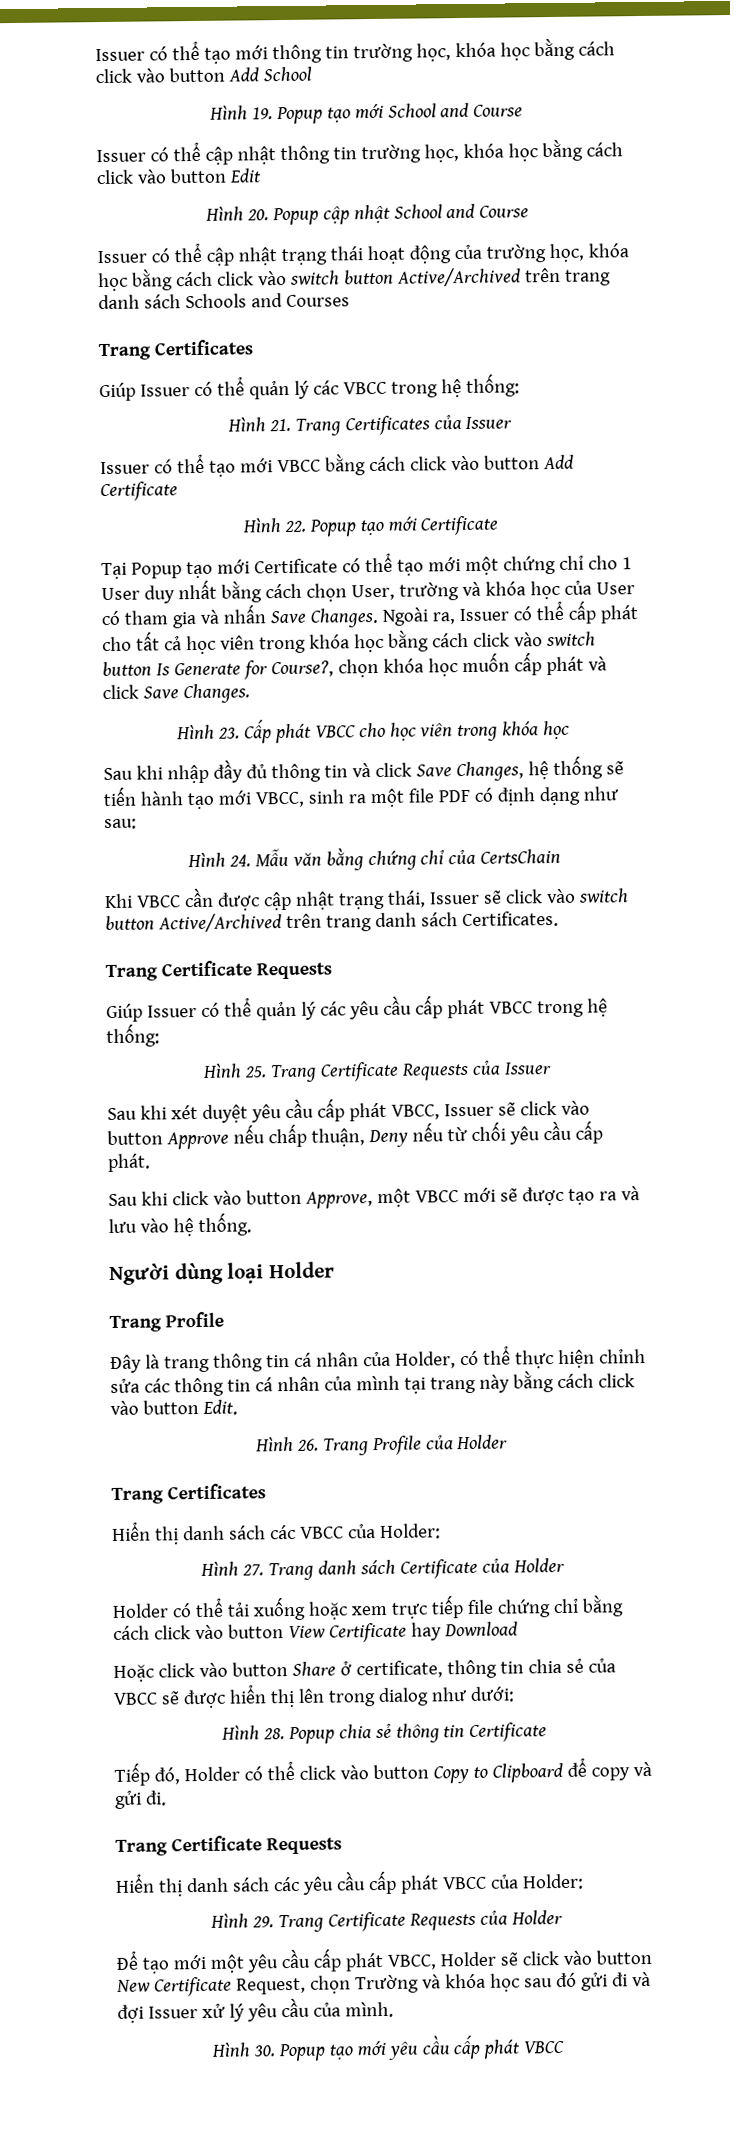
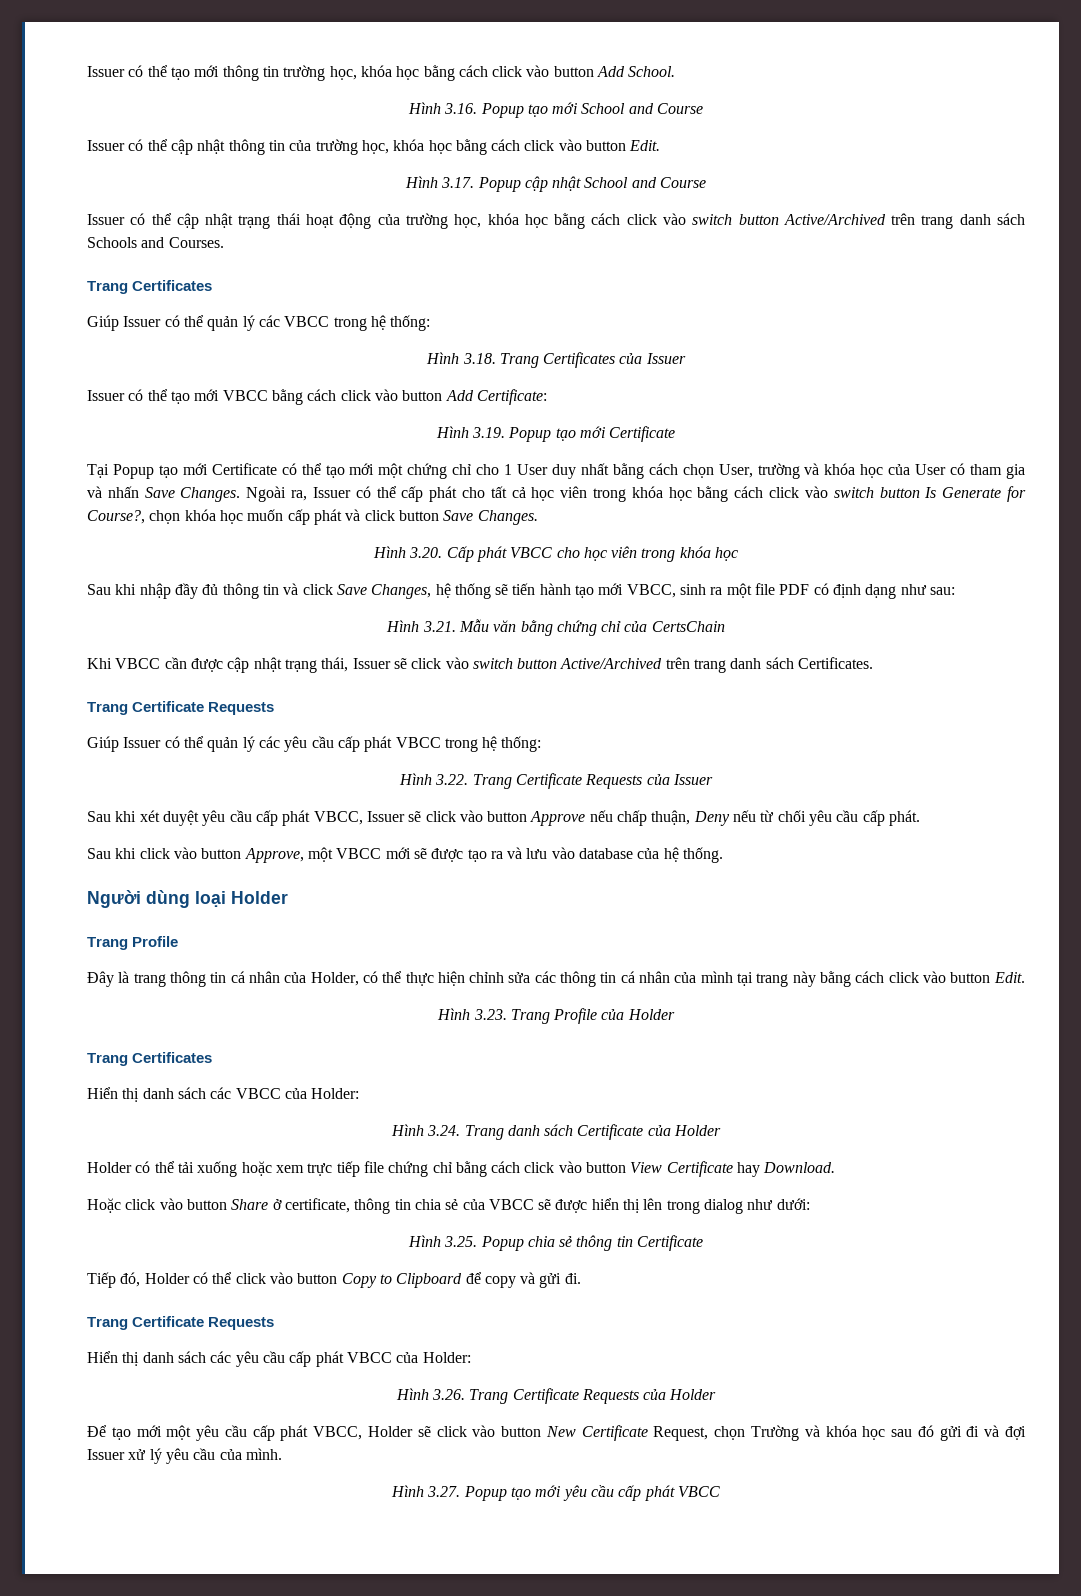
- Issuer có thể tạo mới thông tin trường học, khóa học bằng cách click vào button Add School
- Hình 19. Popup tạo mới School and Course
+ Issuer có thể tạo mới thông tin trường học, khóa học bằng cách click vào button Add School.
+ Hình 3.16. Popup tạo mới School and Course
- Issuer có thể cập nhật thông tin trường học, khóa học bằng cách click vào button Edit
- Hình 20. Popup cập nhật School and Course
+ Issuer có thể cập nhật thông tin của trường học, khóa học bằng cách click vào button Edit.
+ Hình 3.17. Popup cập nhật School and Course
- Issuer có thể cập nhật trạng thái hoạt động của trường học, khóa học bằng cách click vào switch button Active/Archived trên trang danh sách Schools and Courses
+ Issuer có thể cập nhật trạng thái hoạt động của trường học, khóa học bằng cách click vào switch button Active/Archived trên trang danh sách Schools and Courses.
- Hình 21. Trang Certificates của Issuer
+ Hình 3.18. Trang Certificates của Issuer
- Issuer có thể tạo mới VBCC bằng cách click vào button Add Certificate
- Hình 22. Popup tạo mới Certificate
+ Issuer có thể tạo mới VBCC bằng cách click vào button Add Certificate:
+ Hình 3.19. Popup tạo mới Certificate
- Ngoài ra, Issuer có thể cấp phát cho tất cả học viên trong khóa học bằng cách click vào switch button Is Generate for Course?, chọn khóa học muốn cấp phát và click Save Changes.
+ Ngoài ra, Issuer có thể cấp phát cho tất cả học viên trong khóa học bằng cách click vào switch button Is Generate for Course?, chọn khóa học muốn cấp phát và click button Save Changes.
- Hình 23. Cấp phát VBCC cho học viên trong khóa học
+ Hình 3.20. Cấp phát VBCC cho học viên trong khóa học
- Hình 24. Mẫu văn bằng chứng chỉ của CertsChain
+ Hình 3.21. Mẫu văn bằng chứng chỉ của CertsChain
- Hình 25. Trang Certificate Requests của Issuer
+ Hình 3.22. Trang Certificate Requests của Issuer
- Sau khi click vào button Approve, một VBCC mới sẽ được tạo ra và lưu vào hệ thống.
+ Sau khi click vào button Approve, một VBCC mới sẽ được tạo ra và lưu vào database của hệ thống.
- Hình 26. Trang Profile của Holder
+ Hình 3.23. Trang Profile của Holder
- Hình 27. Trang danh sách Certificate của Holder
+ Hình 3.24. Trang danh sách Certificate của Holder
- Holder có thể tải xuống hoặc xem trực tiếp file chứng chỉ bằng cách click vào button View Certificate hay Download
+ Holder có thể tải xuống hoặc xem trực tiếp file chứng chỉ bằng cách click vào button View Certificate hay Download.
- Hình 28. Popup chia sẻ thông tin Certificate
+ Hình 3.25. Popup chia sẻ thông tin Certificate
- Hình 29. Trang Certificate Requests của Holder
+ Hình 3.26. Trang Certificate Requests của Holder
- Hình 30. Popup tạo mới yêu cầu cấp phát VBCC
+ Hình 3.27. Popup tạo mới yêu cầu cấp phát VBCC

